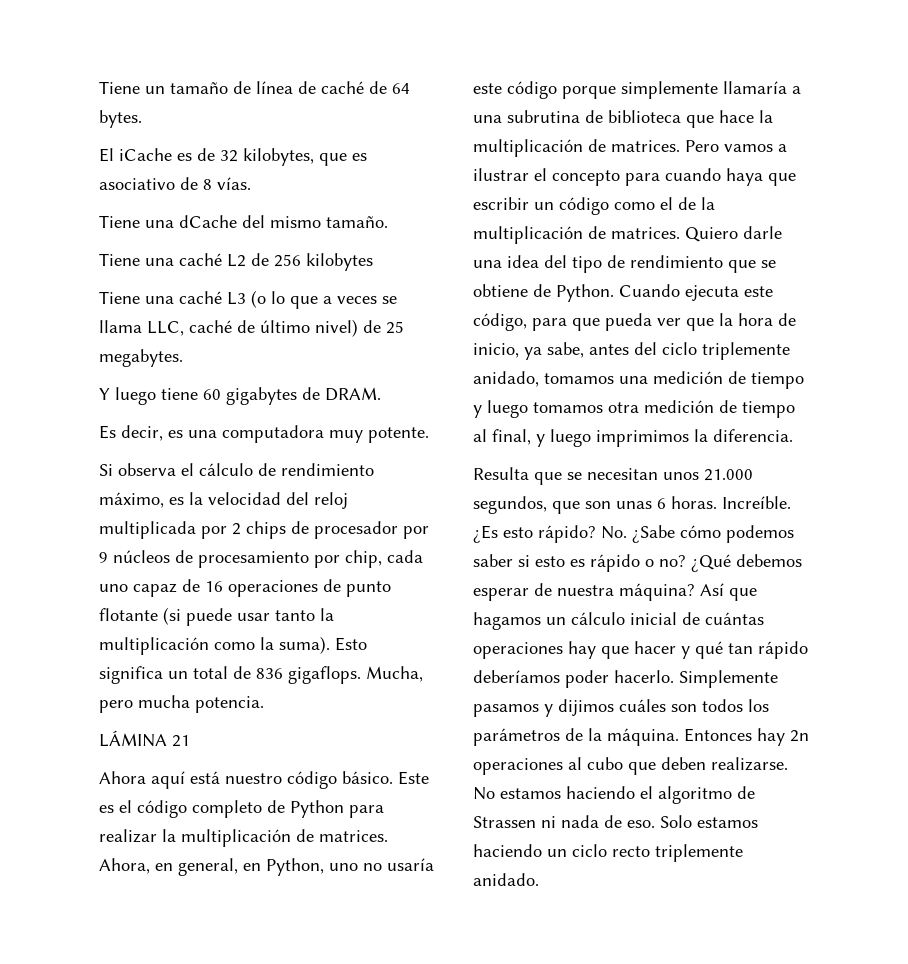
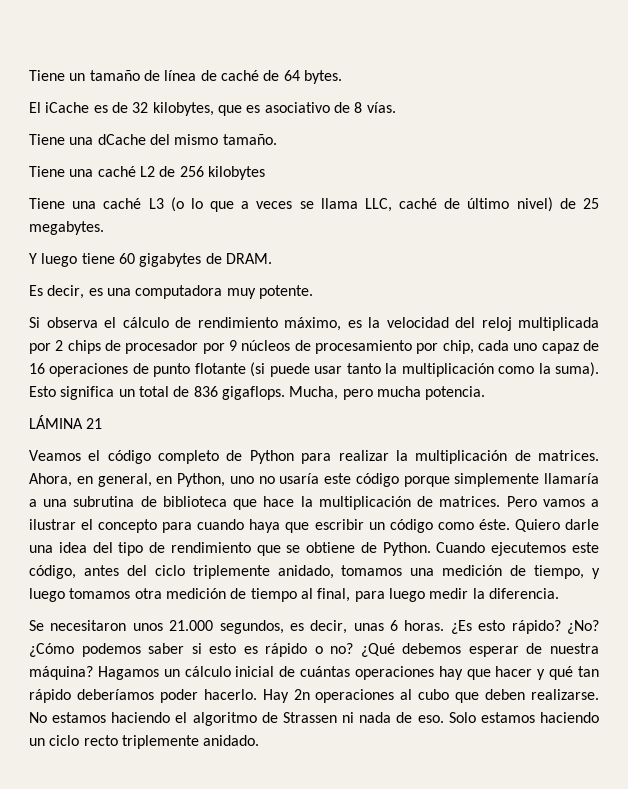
- Ahora aquí está nuestro código básico. Este es el código completo de Python para realizar la multiplicación de matrices.
+ Veamos el código completo de Python para realizar la multiplicación de matrices.
- Pero vamos a ilustrar el concepto para cuando haya que escribir un código como el de la multiplicación de matrices.
+ Pero vamos a ilustrar el concepto para cuando haya que escribir un código como éste.
- Cuando ejecuta este código, para que pueda ver que la hora de inicio, ya sabe, antes del ciclo triplemente anidado, tomamos una medición de tiempo y luego tomamos otra medición de tiempo al final, y luego imprimimos la diferencia.
+ Cuando ejecutemos este código, antes del ciclo triplemente anidado, tomamos una medición de tiempo, y luego tomamos otra medición de tiempo al final, para luego medir la diferencia.
- Resulta que se necesitan unos 21.000 segundos, que son unas 6 horas.
+ Se necesitaron unos 21.000 segundos, es decir, unas 6 horas.
- Increíble.
- No. ¿Sabe cómo podemos saber si esto es rápido o no?
+ ¿No? ¿Cómo podemos saber si esto es rápido o no?
- Así que hagamos un cálculo inicial de cuántas operaciones hay que hacer y qué tan rápido deberíamos poder hacerlo.
+ Hagamos un cálculo inicial de cuántas operaciones hay que hacer y qué tan rápido deberíamos poder hacerlo.
- Simplemente pasamos y dijimos cuáles son todos los parámetros de la máquina. Entonces hay 2n operaciones al cubo que deben realizarse.
+ Hay 2n operaciones al cubo que deben realizarse.

